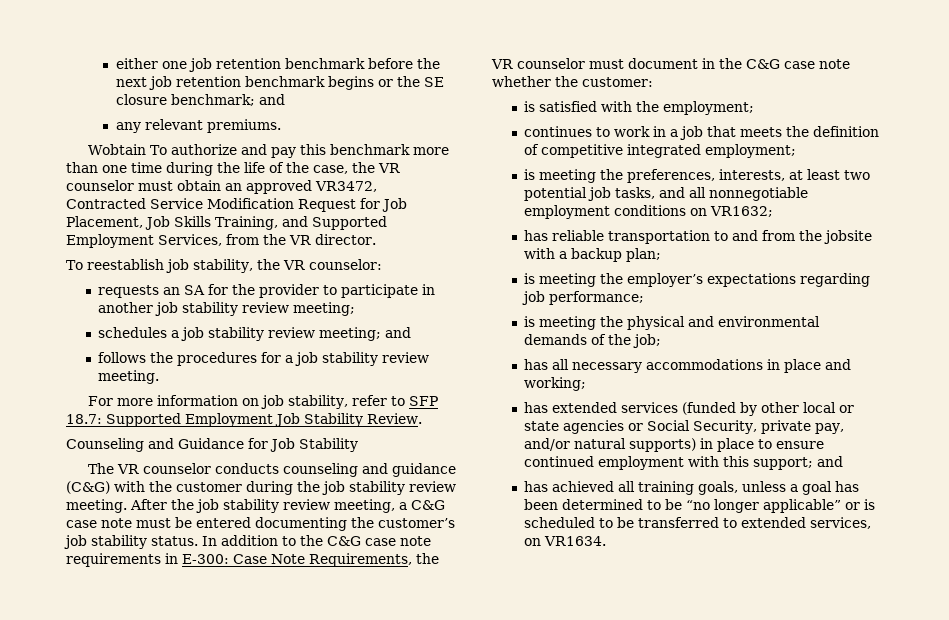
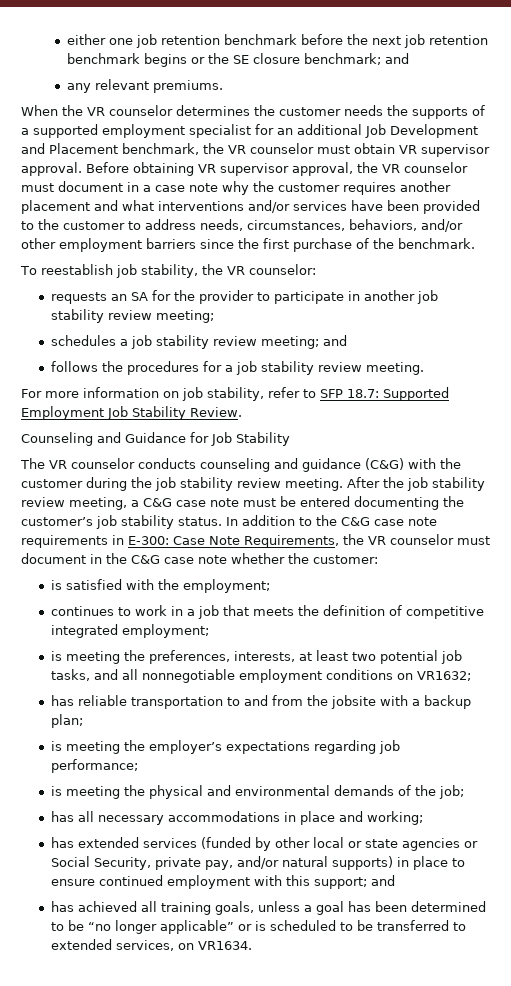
- Wobtain To authorize and pay this benchmark more than one time during the life of the case, the VR counselor must obtain an approved VR3472, Contracted Service Modification Request for Job Placement, Job Skills Training, and Supported Employment Services, from the VR director.
+ When the VR counselor determines the customer needs the supports of a supported employment specialist for an additional Job Development and Placement benchmark, the VR counselor must obtain VR supervisor approval. Before obtaining VR supervisor approval, the VR counselor must document in a case note why the customer requires another placement and what interventions and/or services have been provided to the customer to address needs, circumstances, behaviors, and/or other employment barriers since the first purchase of the benchmark.

